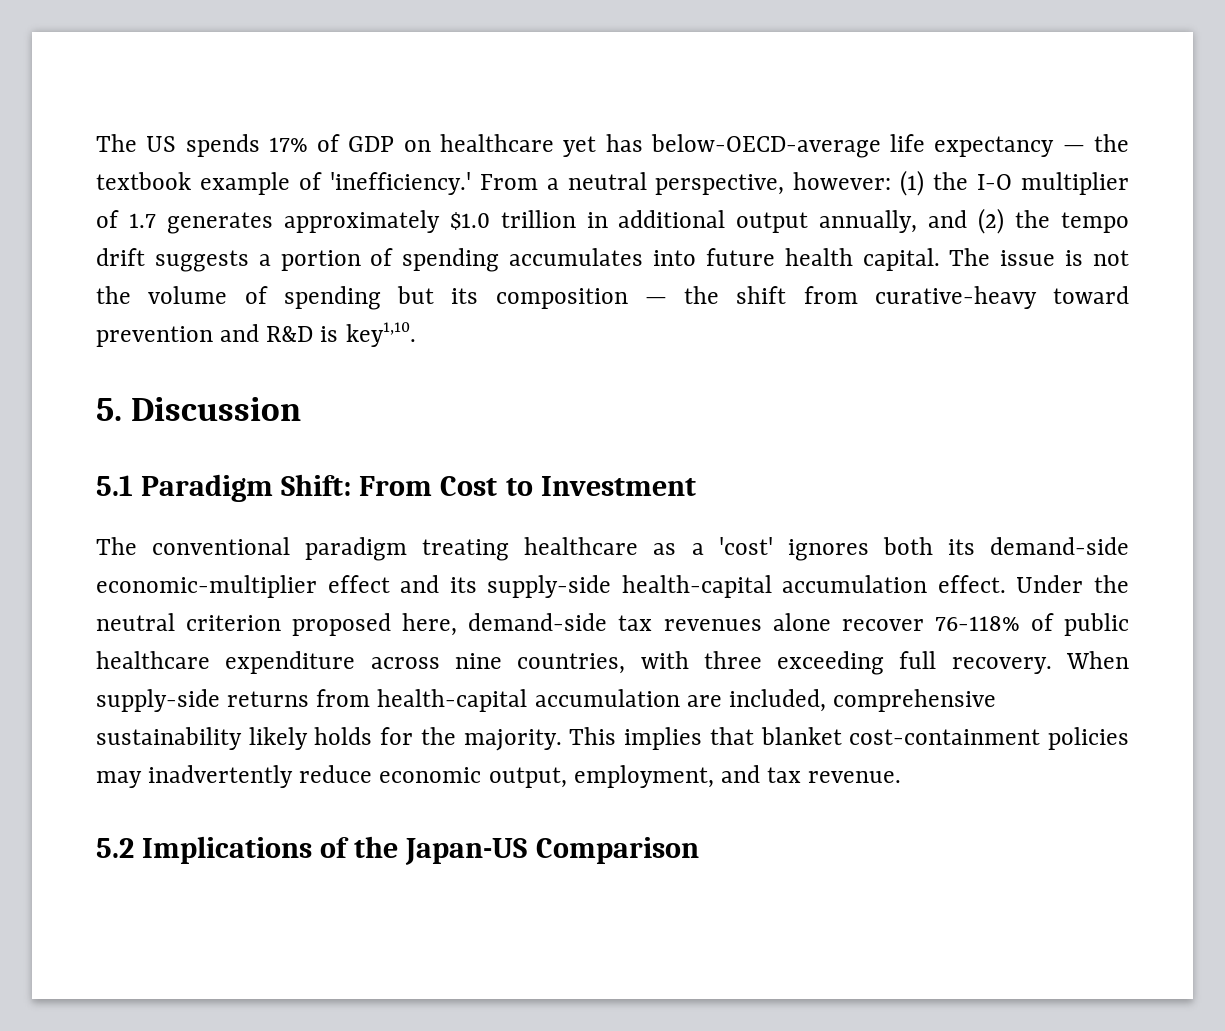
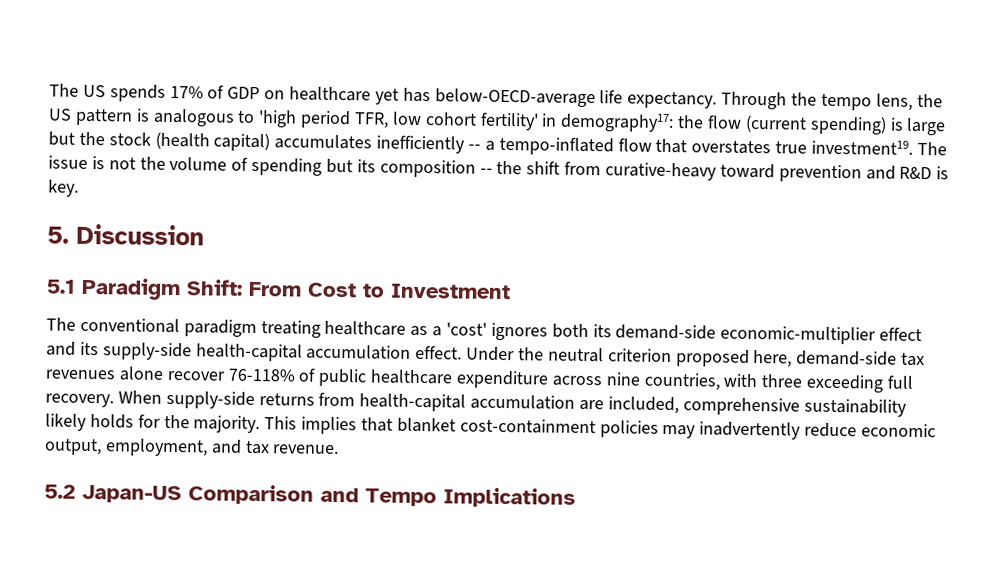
- The US spends 17% of GDP on healthcare yet has below-OECD-average life expectancy — the textbook example of 'inefficiency.' From a neutral perspective, however: (1) the I-O multiplier of 1.7 generates approximately $1.0 trillion in additional output annually, and (2) the tempo drift suggests a portion of spending accumulates into future health capital.
+ The US spends 17% of GDP on healthcare yet has below-OECD-average life expectancy. Through the tempo lens, the US pattern is analogous to 'high period TFR, low cohort fertility' in demography17: the flow (current spending) is large but the stock (health capital) accumulates inefficiently -- a tempo-inflated flow that overstates true investment19.
- The issue is not the volume of spending but its composition — the shift from curative-heavy toward prevention and R&D is key1,10.
+ The issue is not the volume of spending but its composition -- the shift from curative-heavy toward prevention and R&D is key.
- 5.2 Implications of the Japan-US Comparison
+ 5.2 Japan-US Comparison and Tempo Implications

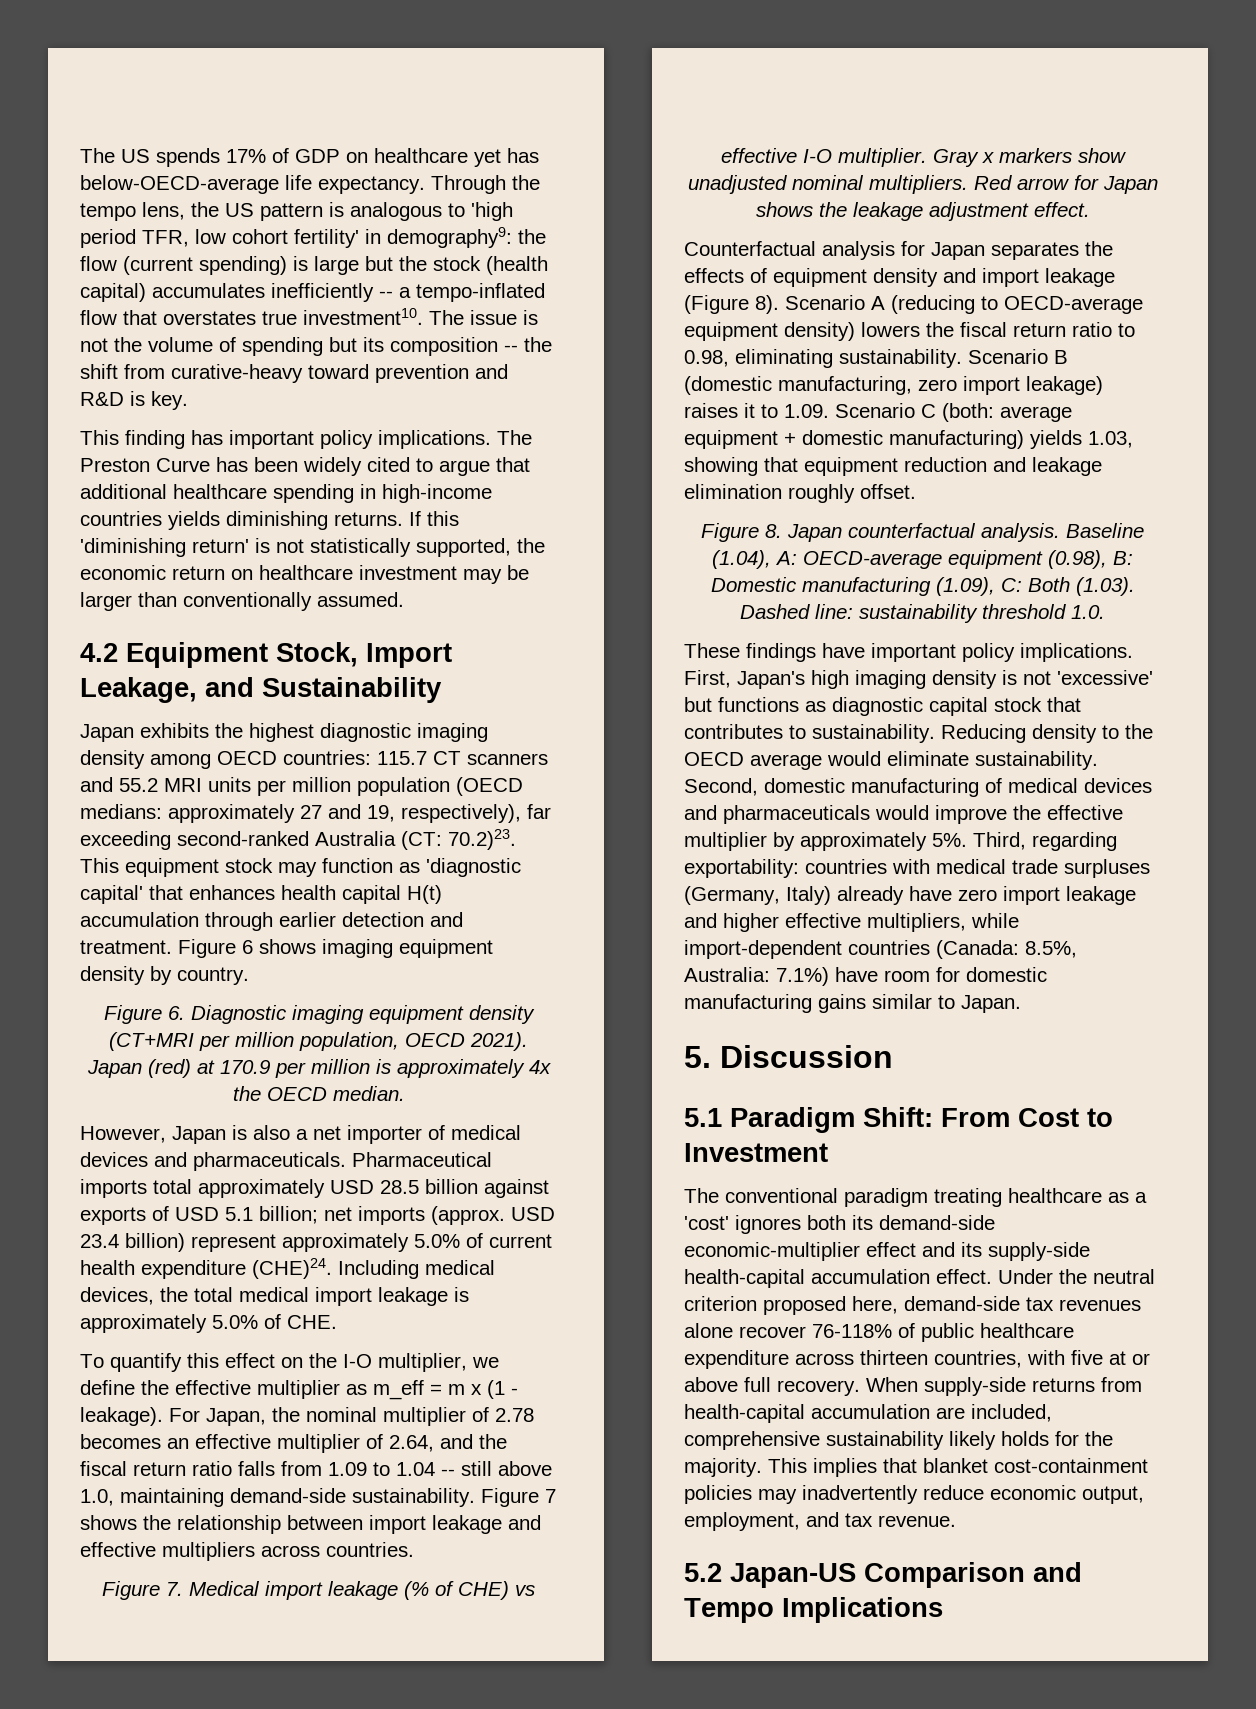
- Through the tempo lens, the US pattern is analogous to 'high period TFR, low cohort fertility' in demography17: the flow (current spending) is large but the stock (health capital) accumulates inefficiently -- a tempo-inflated flow that overstates true investment19.
+ Through the tempo lens, the US pattern is analogous to 'high period TFR, low cohort fertility' in demography9: the flow (current spending) is large but the stock (health capital) accumulates inefficiently -- a tempo-inflated flow that overstates true investment10.
+ This finding has important policy implications. The Preston Curve has been widely cited to argue that additional healthcare spending in high-income countries yields diminishing returns. If this 'diminishing return' is not statistically supported, the economic return on healthcare investment may be larger than conventionally assumed.
+ 4.2 Equipment Stock, Import Leakage, and Sustainability
+ Japan exhibits the highest diagnostic imaging density among OECD countries: 115.7 CT scanners and 55.2 MRI units per million population (OECD medians: approximately 27 and 19, respectively), far exceeding second-ranked Australia (CT: 70.2)23. This equipment stock may function as 'diagnostic capital' that enhances health capital H(t) accumulation through earlier detection and treatment. Figure 6 shows imaging equipment density by country.
+ Figure 6. Diagnostic imaging equipment density (CT+MRI per million population, OECD 2021). Japan (red) at 170.9 per million is approximately 4x the OECD median.
+ However, Japan is also a net importer of medical devices and pharmaceuticals. Pharmaceutical imports total approximately USD 28.5 billion against exports of USD 5.1 billion; net imports (approx. USD 23.4 billion) represent approximately 5.0% of current health expenditure (CHE)24. Including medical devices, the total medical import leakage is approximately 5.0% of CHE.
+ To quantify this effect on the I-O multiplier, we define the effective multiplier as m_eff = m x (1 - leakage). For Japan, the nominal multiplier of 2.78 becomes an effective multiplier of 2.64, and the fiscal return ratio falls from 1.09 to 1.04 -- still above 1.0, maintaining demand-side sustainability. Figure 7 shows the relationship between import leakage and effective multipliers across countries.
+ Figure 7. Medical import leakage (% of CHE) vs effective I-O multiplier. Gray x markers show unadjusted nominal multipliers. Red arrow for Japan shows the leakage adjustment effect.
+ Counterfactual analysis for Japan separates the effects of equipment density and import leakage (Figure 8). Scenario A (reducing to OECD-average equipment density) lowers the fiscal return ratio to 0.98, eliminating sustainability. Scenario B (domestic manufacturing, zero import leakage) raises it to 1.09. Scenario C (both: average equipment + domestic manufacturing) yields 1.03, showing that equipment reduction and leakage elimination roughly offset.
+ Figure 8. Japan counterfactual analysis. Baseline (1.04), A: OECD-average equipment (0.98), B: Domestic manufacturing (1.09), C: Both (1.03). Dashed line: sustainability threshold 1.0.
+ These findings have important policy implications. First, Japan's high imaging density is not 'excessive' but functions as diagnostic capital stock that contributes to sustainability. Reducing density to the OECD average would eliminate sustainability. Second, domestic manufacturing of medical devices and pharmaceuticals would improve the effective multiplier by approximately 5%. Third, regarding exportability: countries with medical trade surpluses (Germany, Italy) already have zero import leakage and higher effective multipliers, while import-dependent countries (Canada: 8.5%, Australia: 7.1%) have room for domestic manufacturing gains similar to Japan.
- Under the neutral criterion proposed here, demand-side tax revenues alone recover 76-118% of public healthcare expenditure across nine countries, with three exceeding full recovery.
+ Under the neutral criterion proposed here, demand-side tax revenues alone recover 76-118% of public healthcare expenditure across thirteen countries, with five at or above full recovery.

